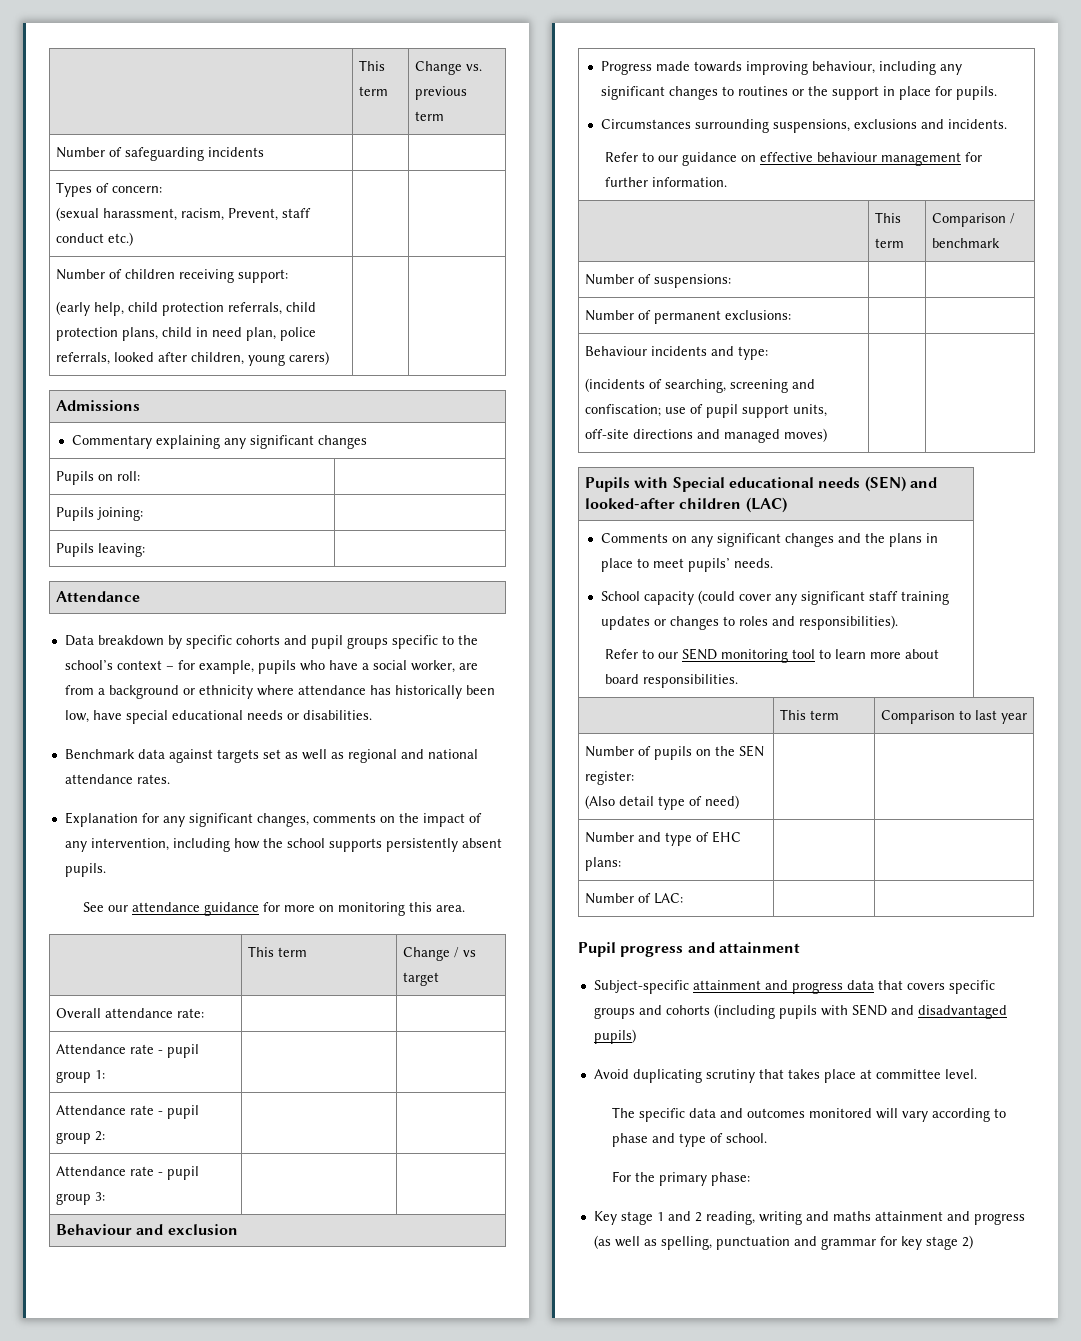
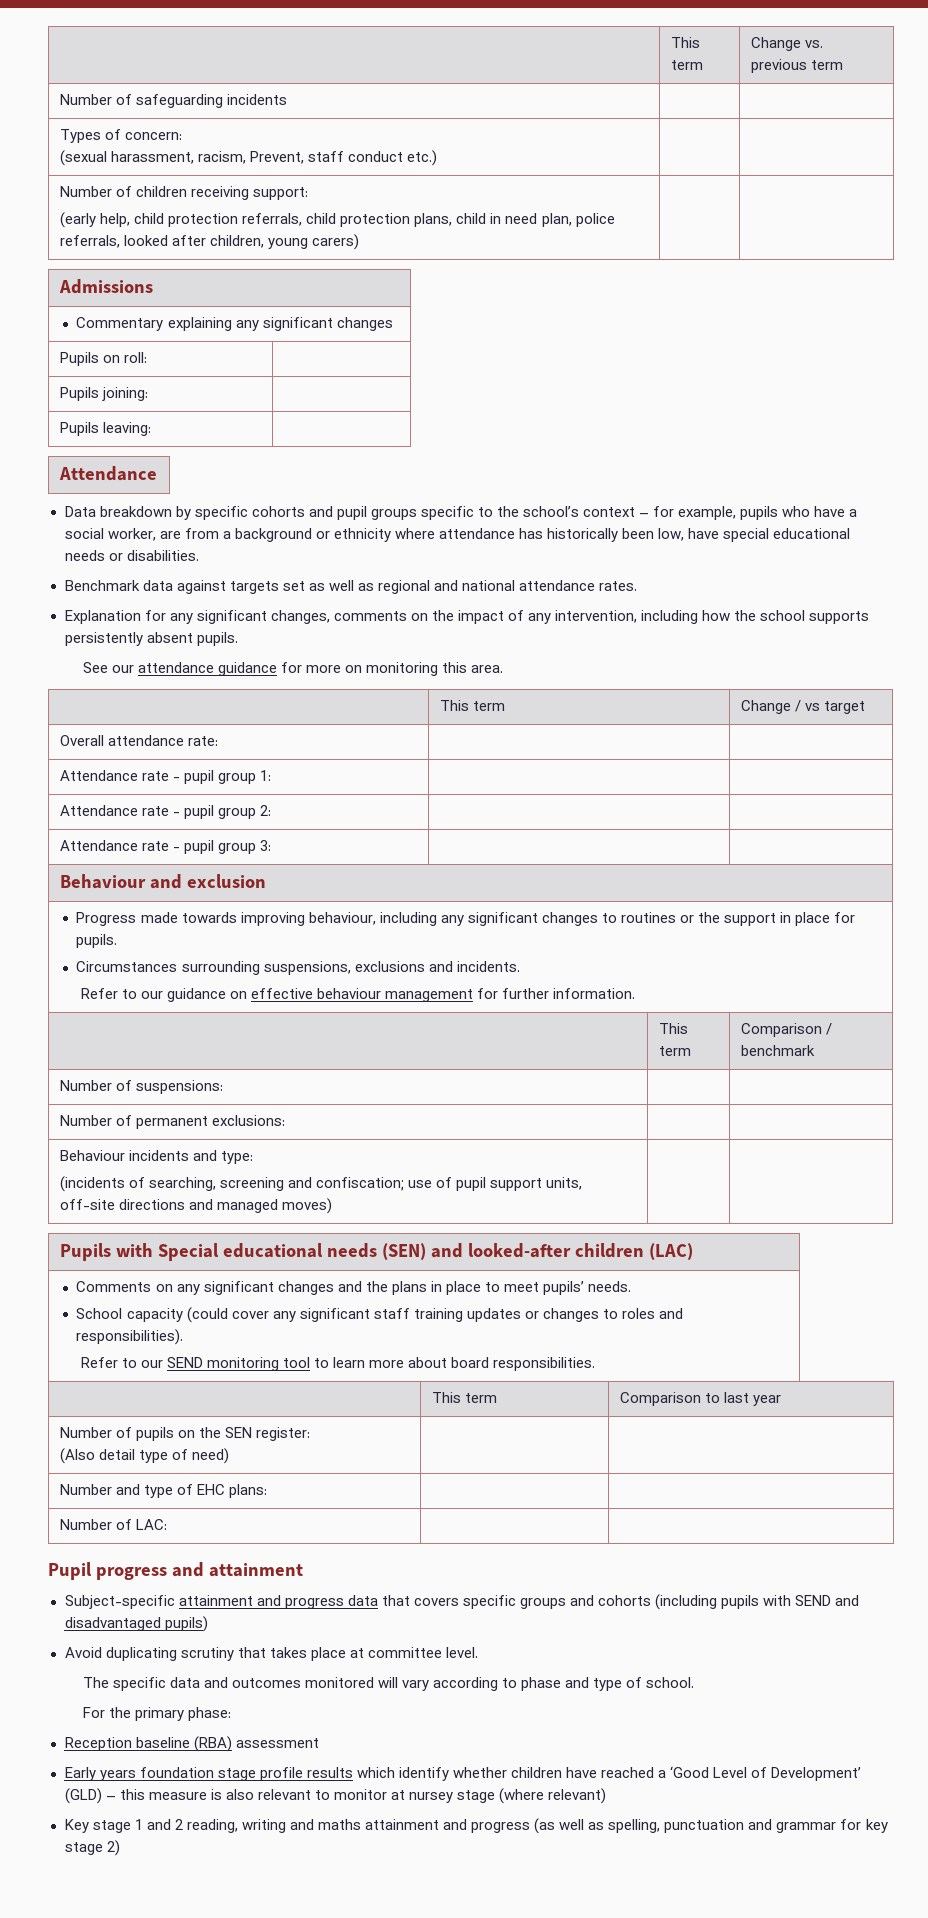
+ Reception baseline (RBA) assessment
+ Early years foundation stage profile results which identify whether children have reached a ‘Good Level of Development’ (GLD) – this measure is also relevant to monitor at nursey stage (where relevant)

